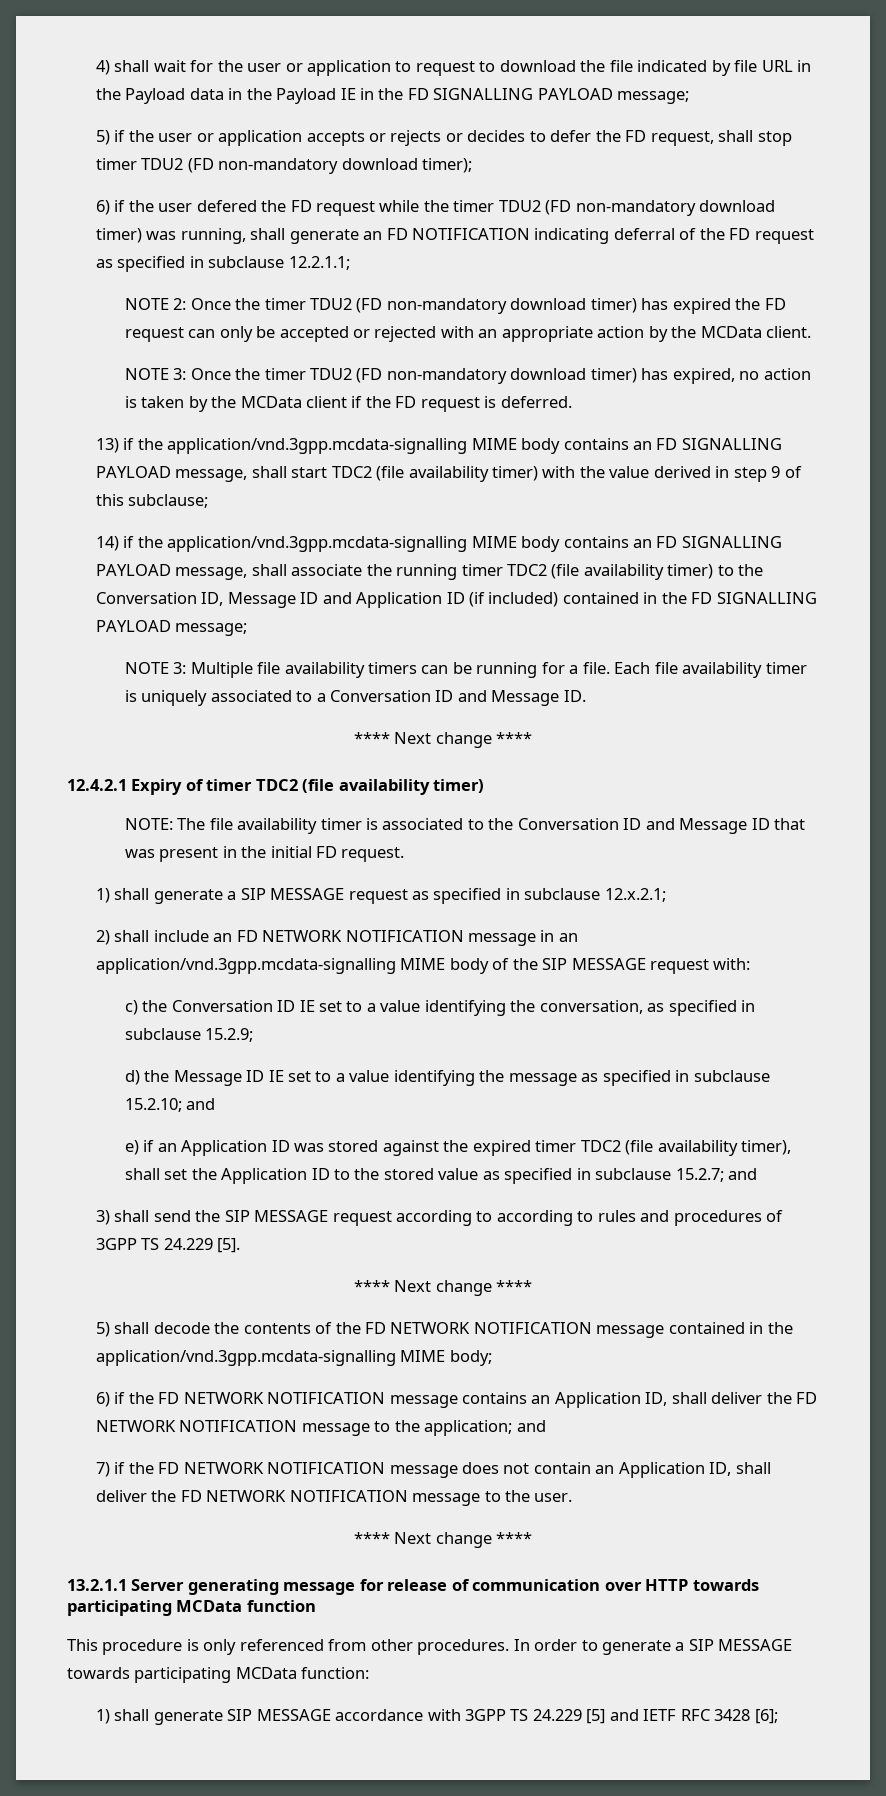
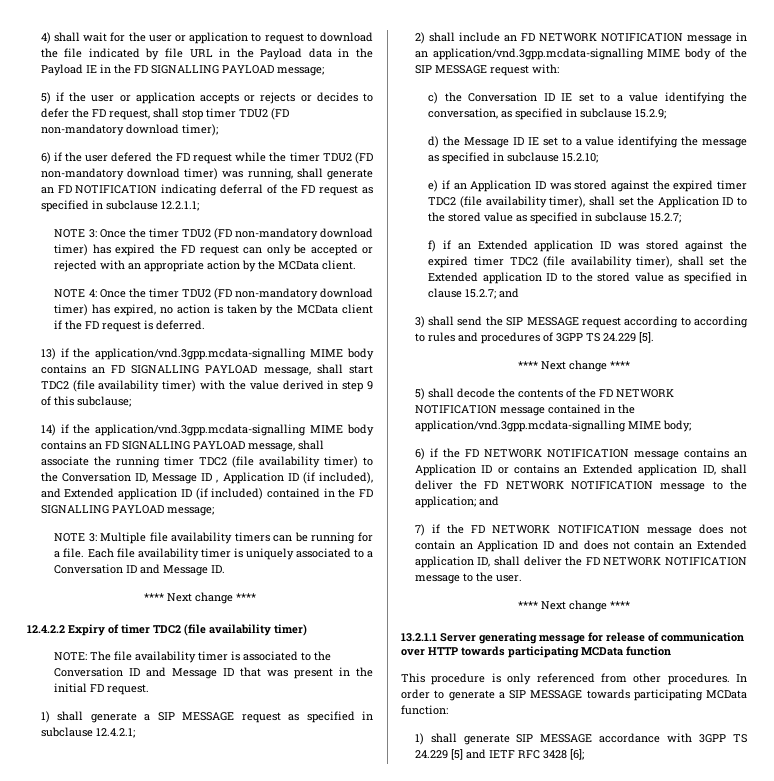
- NOTE 2: Once the timer TDU2 (FD non-mandatory download timer) has expired the FD request can only be accepted or rejected with an appropriate action by the MCData client.
+ NOTE 3: Once the timer TDU2 (FD non-mandatory download timer) has expired the FD request can only be accepted or rejected with an appropriate action by the MCData client.
- NOTE 3: Once the timer TDU2 (FD non-mandatory download timer) has expired, no action is taken by the MCData client if the FD request is deferred.
+ NOTE 4: Once the timer TDU2 (FD non-mandatory download timer) has expired, no action is taken by the MCData client if the FD request is deferred.
- 14) if the application/vnd.3gpp.mcdata-signalling MIME body contains an FD SIGNALLING PAYLOAD message, shall associate the running timer TDC2 (file availability timer) to the Conversation ID, Message ID and Application ID (if included) contained in the FD SIGNALLING PAYLOAD message;
+ 14) if the application/vnd.3gpp.mcdata-signalling MIME body contains an FD SIGNALLING PAYLOAD message, shall associate the running timer TDC2 (file availability timer) to the Conversation ID, Message ID , Application ID (if included), and Extended application ID (if included) contained in the FD SIGNALLING PAYLOAD message;
- 12.4.2.1 Expiry of timer TDC2 (file availability timer)
+ 12.4.2.2 Expiry of timer TDC2 (file availability timer)
- 1) shall generate a SIP MESSAGE request as specified in subclause 12.x.2.1;
+ 1) shall generate a SIP MESSAGE request as specified in subclause 12.4.2.1;
- d) the Message ID IE set to a value identifying the message as specified in subclause 15.2.10; and
+ d) the Message ID IE set to a value identifying the message as specified in subclause 15.2.10;
- e) if an Application ID was stored against the expired timer TDC2 (file availability timer), shall set the Application ID to the stored value as specified in subclause 15.2.7; and
+ e) if an Application ID was stored against the expired timer TDC2 (file availability timer), shall set the Application ID to the stored value as specified in subclause 15.2.7;
+ f) if an Extended application ID was stored against the expired timer TDC2 (file availability timer), shall set the Extended application ID to the stored value as specified in clause 15.2.7; and
- 6) if the FD NETWORK NOTIFICATION message contains an Application ID, shall deliver the FD NETWORK NOTIFICATION message to the application; and
+ 6) if the FD NETWORK NOTIFICATION message contains an Application ID or contains an Extended application ID, shall deliver the FD NETWORK NOTIFICATION message to the application; and
- 7) if the FD NETWORK NOTIFICATION message does not contain an Application ID, shall deliver the FD NETWORK NOTIFICATION message to the user.
+ 7) if the FD NETWORK NOTIFICATION message does not contain an Application ID and does not contain an Extended application ID, shall deliver the FD NETWORK NOTIFICATION message to the user.

